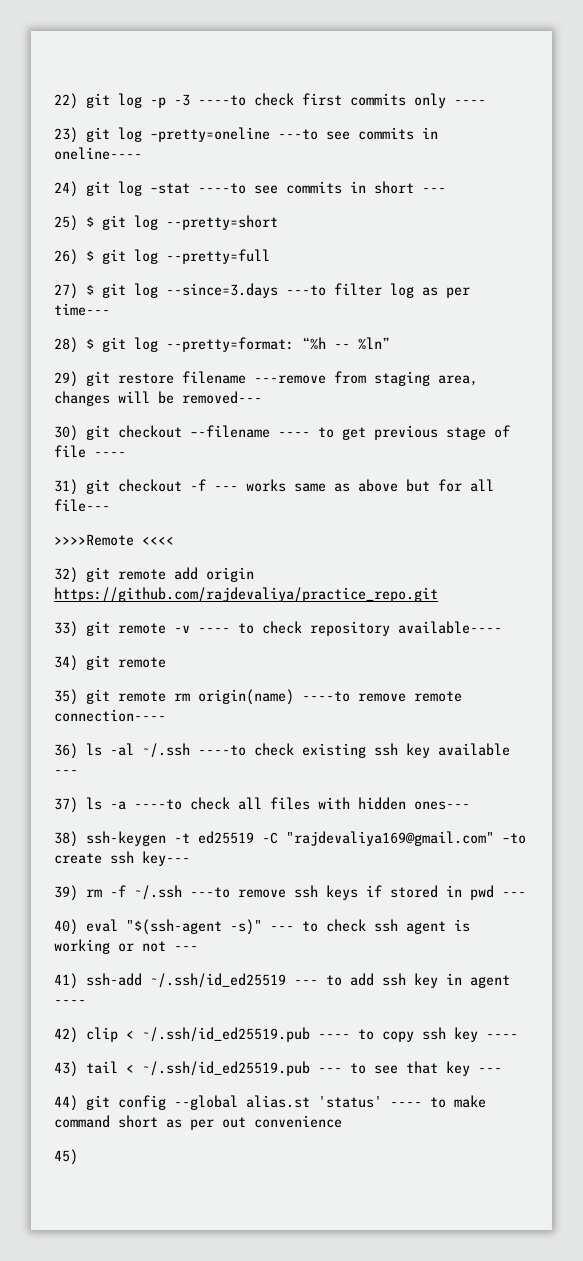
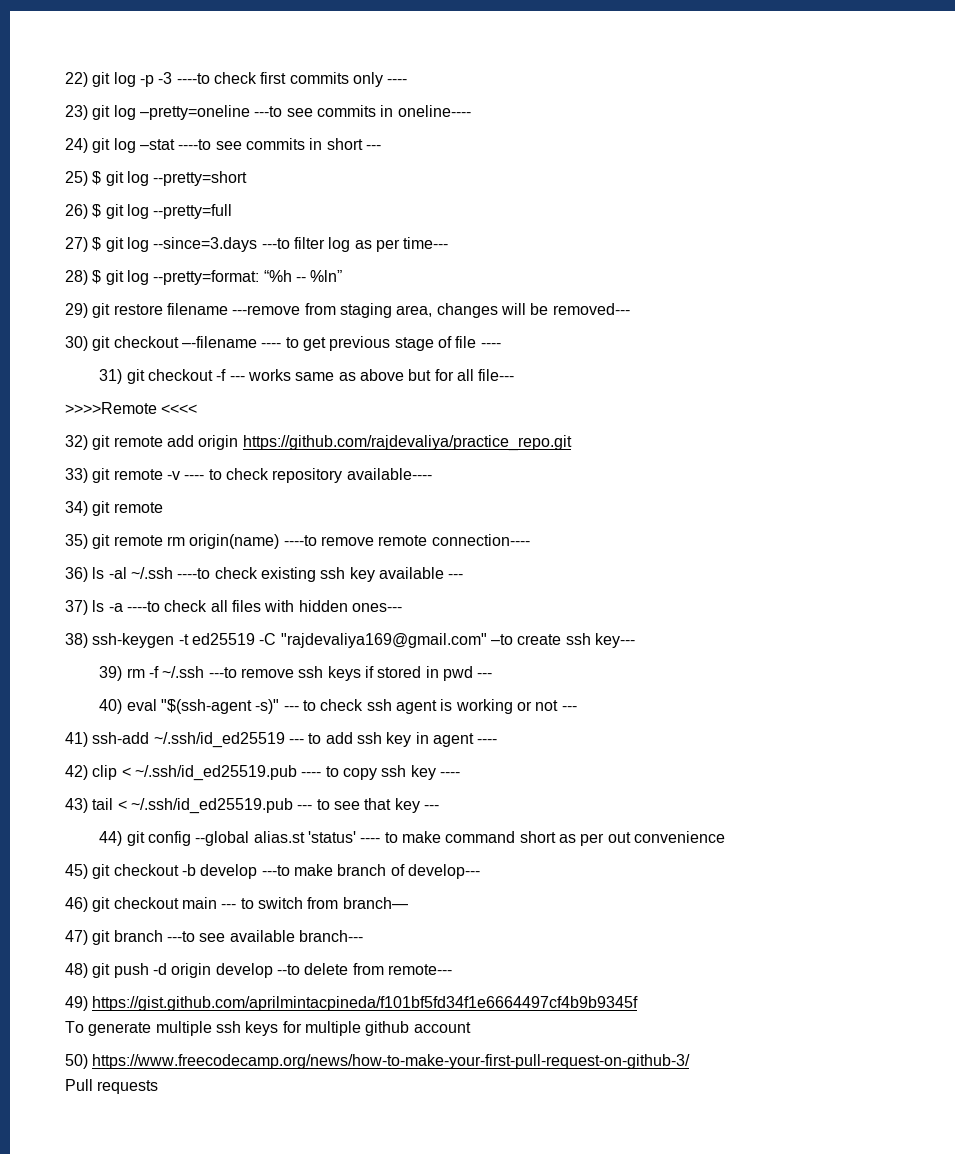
- 45)
+ 45) git checkout -b develop ---to make branch of develop---
+ 46) git checkout main --- to switch from branch—
+ 47) git branch ---to see available branch---
+ 48) git push -d origin develop --to delete from remote---
+ 49) https://gist.github.com/aprilmintacpineda/f101bf5fd34f1e6664497cf4b9b9345f
+ To generate multiple ssh keys for multiple github account
+ 50) https://www.freecodecamp.org/news/how-to-make-your-first-pull-request-on-github-3/
+ Pull requests

